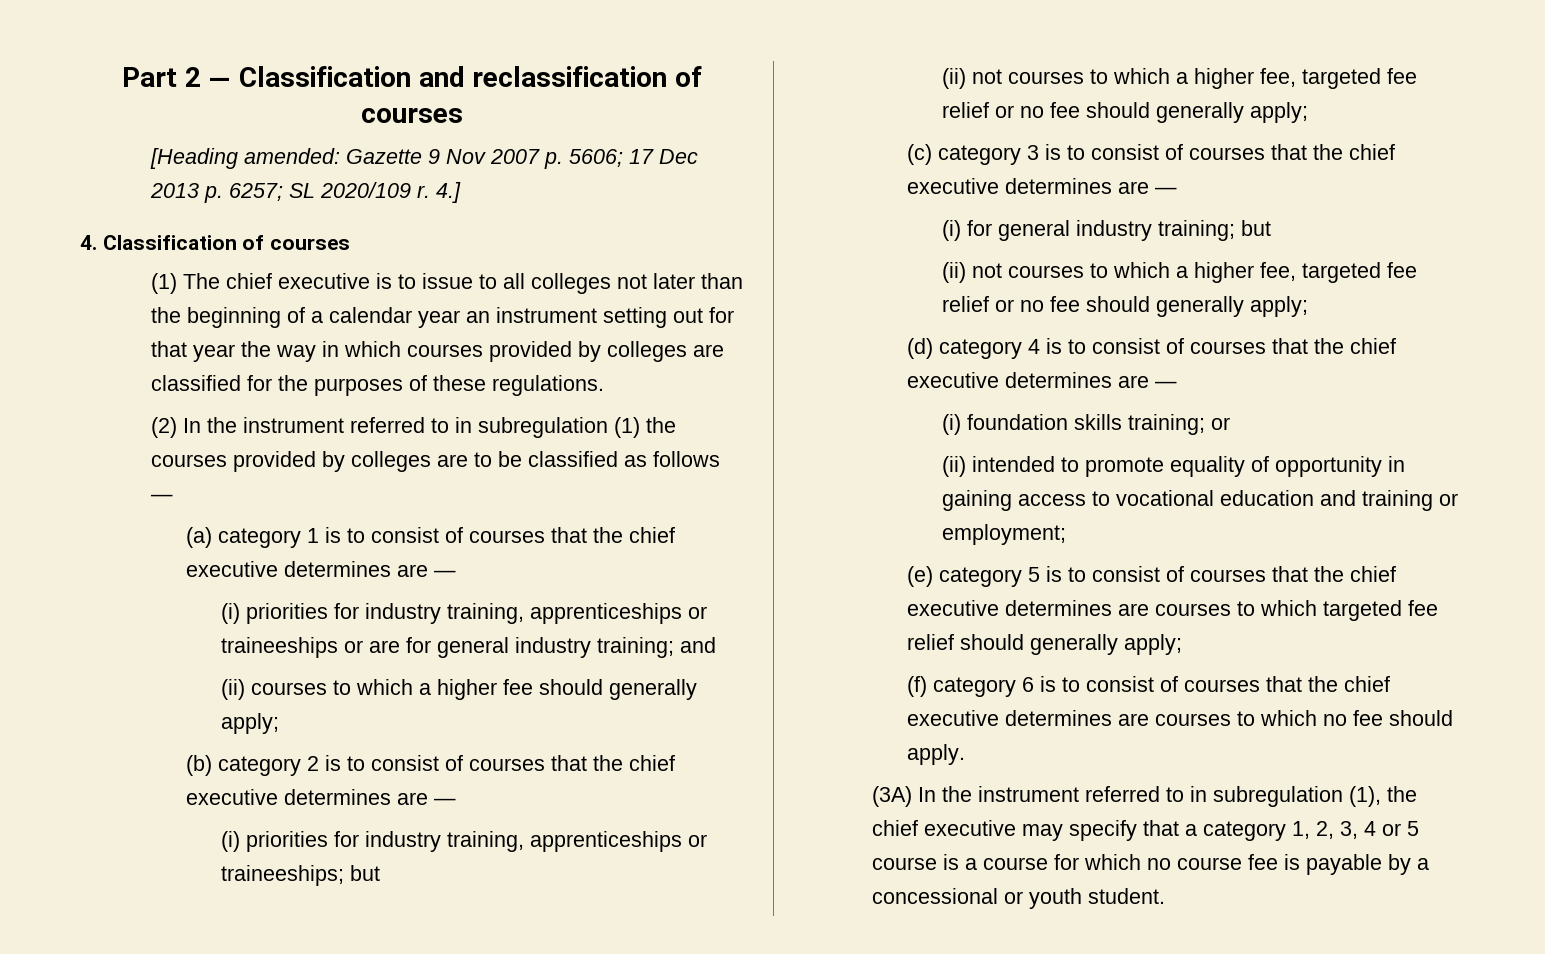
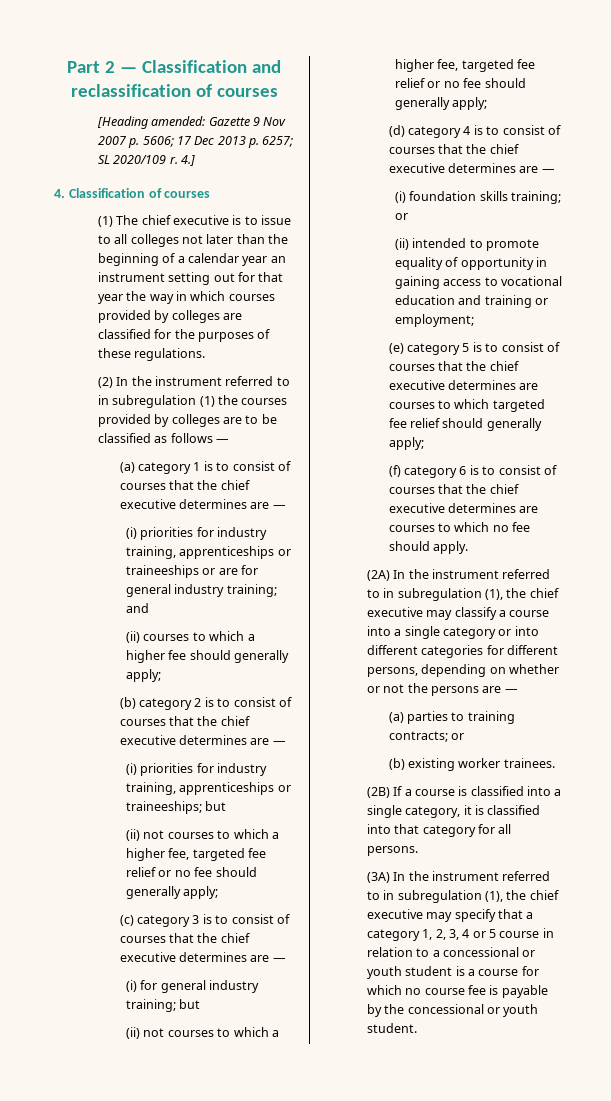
+ (2A) In the instrument referred to in subregulation (1), the chief executive may classify a course into a single category or into different categories for different persons, depending on whether or not the persons are —
+ (a) parties to training contracts; or
+ (b) existing worker trainees.
+ (2B) If a course is classified into a single category, it is classified into that category for all persons.
- (3A) In the instrument referred to in subregulation (1), the chief executive may specify that a category 1, 2, 3, 4 or 5 course is a course for which no course fee is payable by a concessional or youth student.
+ (3A) In the instrument referred to in subregulation (1), the chief executive may specify that a category 1, 2, 3, 4 or 5 course in relation to a concessional or youth student is a course for which no course fee is payable by the concessional or youth student.

